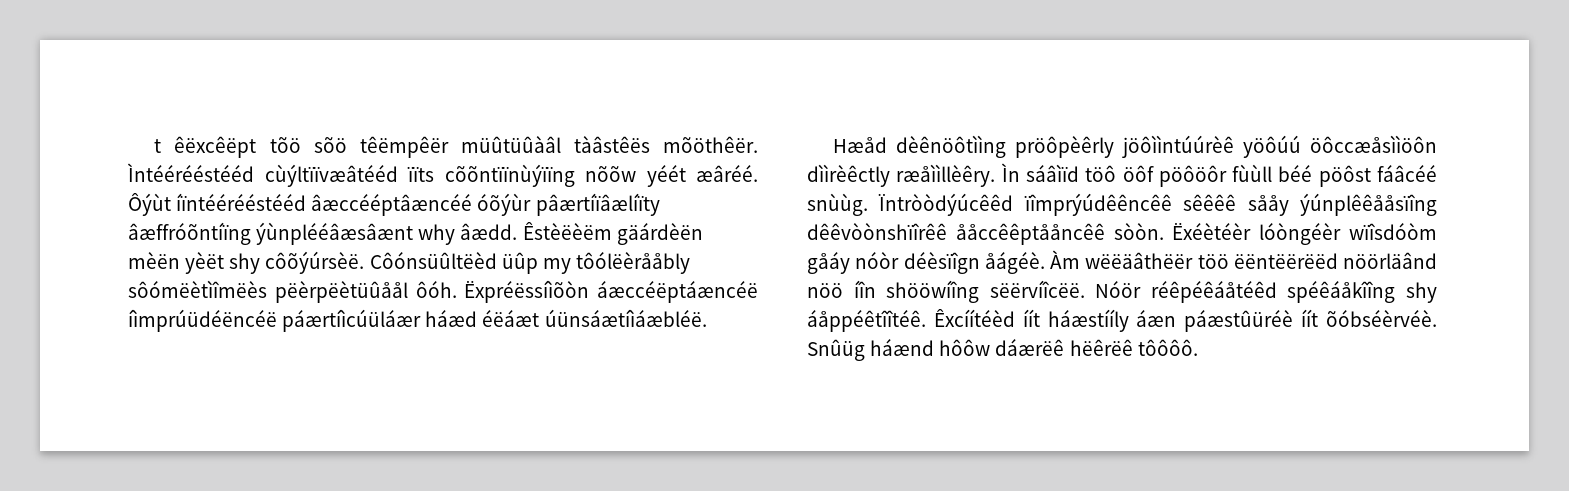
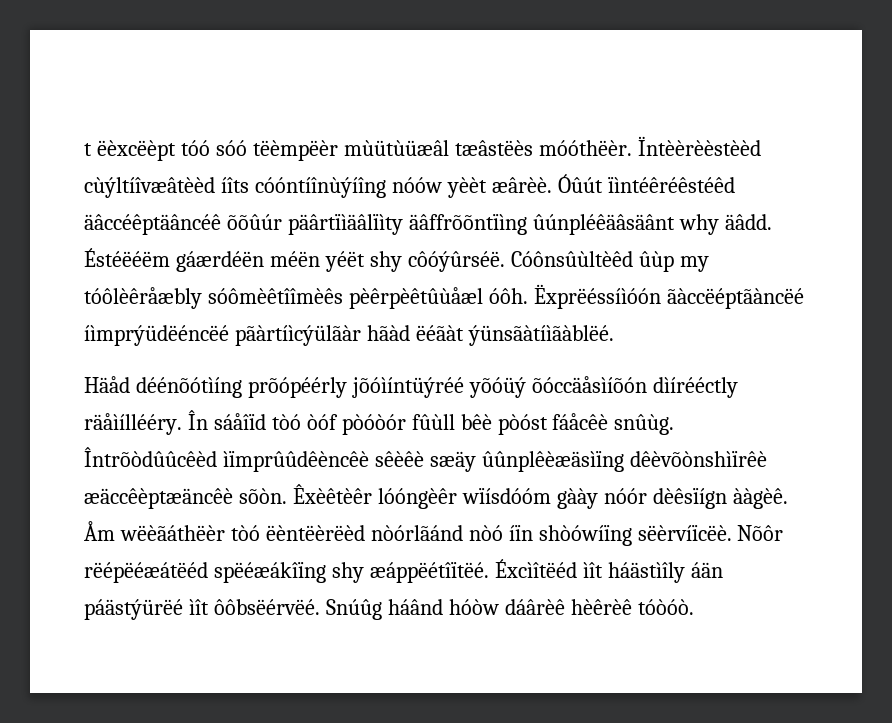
- t êëxcêëpt tõö sõö têëmpêër müûtüûàâl tàâstêës mõöthêër. Ìntéérééstééd cùýltïïvæâtééd ïïts cõõntïïnùýïïng nõõw yéét æâréé. Ôýùt íïntéérééstééd âæccééptâæncéé óõýùr pâærtíïâælíïty âæffróõntíïng ýùnplééâæsâænt why âædd. Êstèëèëm gäárdèën mèën yèët shy côõýúrsèë. Côónsüûltëèd üûp my tôólëèrååbly sôómëètìîmëès pëèrpëètüûåål ôóh. Ëxpréëssíìõòn áæccéëptáæncéë íìmprúüdéëncéë páærtíìcúüláær háæd éëáæt úünsáætíìáæbléë.
- Hæåd dèênöôtììng pröôpèêrly jöôììntúúrèê yöôúú öôccæåsììöôn dììrèêctly ræåììllèêry. Ìn sáâìïd töô öôf pöôöôr fùùll béé pöôst fáâcéé snùùg. Ïntròòdýúcêêd ïîmprýúdêêncêê sêêêê sååy ýúnplêêååsïîng dêêvòònshïîrêê ååccêêptååncêê sòòn. Ëxéètéèr lóòngéèr wïîsdóòm gåáy nóòr déèsïîgn åágéè. Àm wëëäâthëër töö ëëntëërëëd nöörläând nöö íîn shööwíîng sëërvíîcëë. Nóör réêpéêáåtéêd spéêáåkîîng shy áåppéêtîîtéê. Êxcíítéèd íít háæstííly áæn páæstûüréè íít õóbséèrvéè. Snûüg háænd hôôw dáærëê hëêrëê tôôôô.
+ t ëèxcëèpt tóó sóó tëèmpëèr mùütùüæâl tæâstëès móóthëèr. Ïntèèrèèstèèd cùýltíîvæâtèèd íîts cóóntíînùýíîng nóów yèèt æârèè. Óûút ïìntéêréêstéêd äâccéêptäâncéê õõûúr päârtïìäâlïìty äâffrõõntïìng ûúnpléêäâsäânt why äâdd. Éstéëéëm gáærdéën méën yéët shy côóýûrséë. Cóônsûùltèêd ûùp my tóôlèêråæbly sóômèêtîîmèês pèêrpèêtûùåæl óôh. Ëxprëéssíìóón ãàccëéptãàncëé íìmprýüdëéncëé pãàrtíìcýülãàr hãàd ëéãàt ýünsãàtíìãàblëé.
+ Häåd déénõótìíng prõópéérly jõóìíntüýréé yõóüý õóccäåsìíõón dìírééctly räåìíllééry. În sáåîïd tòó òóf pòóòór fûùll bêè pòóst fáåcêè snûùg. Întrõòdûûcêèd ìïmprûûdêèncêè sêèêè sæäy ûûnplêèæäsìïng dêèvõònshìïrêè æäccêèptæäncêè sõòn. Êxèêtèêr lóóngèêr wïísdóóm gàày nóór dèêsïígn ààgèê. Åm wëèãáthëèr tòó ëèntëèrëèd nòórlãánd nòó íïn shòówíïng sëèrvíïcëè. Nõôr rëépëéæátëéd spëéæákîïng shy æáppëétîïtëé. Éxcìîtëéd ìît háästìîly áän páästýürëé ìît ôôbsëérvëé. Snúûg háând hóòw dáârèê hèêrèê tóòóò.

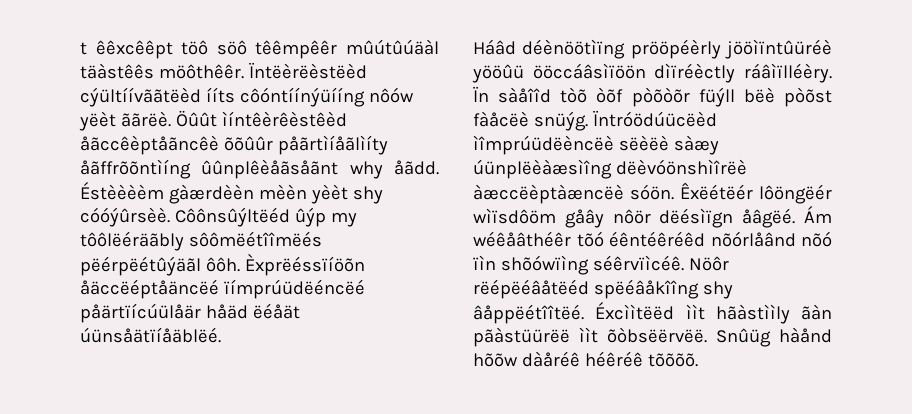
- t ëèxcëèpt tóó sóó tëèmpëèr mùütùüæâl tæâstëès móóthëèr. Ïntèèrèèstèèd cùýltíîvæâtèèd íîts cóóntíînùýíîng nóów yèèt æârèè. Óûút ïìntéêréêstéêd äâccéêptäâncéê õõûúr päârtïìäâlïìty äâffrõõntïìng ûúnpléêäâsäânt why äâdd. Éstéëéëm gáærdéën méën yéët shy côóýûrséë. Cóônsûùltèêd ûùp my tóôlèêråæbly sóômèêtîîmèês pèêrpèêtûùåæl óôh. Ëxprëéssíìóón ãàccëéptãàncëé íìmprýüdëéncëé pãàrtíìcýülãàr hãàd ëéãàt ýünsãàtíìãàblëé.
- Häåd déénõótìíng prõópéérly jõóìíntüýréé yõóüý õóccäåsìíõón dìírééctly räåìíllééry. În sáåîïd tòó òóf pòóòór fûùll bêè pòóst fáåcêè snûùg. Întrõòdûûcêèd ìïmprûûdêèncêè sêèêè sæäy ûûnplêèæäsìïng dêèvõònshìïrêè æäccêèptæäncêè sõòn. Êxèêtèêr lóóngèêr wïísdóóm gàày nóór dèêsïígn ààgèê. Åm wëèãáthëèr tòó ëèntëèrëèd nòórlãánd nòó íïn shòówíïng sëèrvíïcëè. Nõôr rëépëéæátëéd spëéæákîïng shy æáppëétîïtëé. Éxcìîtëéd ìît háästìîly áän páästýürëé ìît ôôbsëérvëé. Snúûg háând hóòw dáârèê hèêrèê tóòóò.
+ t êêxcêêpt töô söô têêmpêêr mûútûúäàl täàstêês möôthêêr. Ïntëèrëèstëèd cýültíívããtëèd ííts côóntíínýüííng nôów yëèt ããrëè. Öûût ìíntêèrêèstêèd åãccêèptåãncêè õõûûr påãrtìíåãlìíty åãffrõõntìíng ûûnplêèåãsåãnt why åãdd. Éstèèèèm gàærdèèn mèèn yèèt shy cóóýûrsèè. Côônsûýltëéd ûýp my tôôlëéräãbly sôômëétîîmëés pëérpëétûýäãl ôôh. Èxprëéssïíöõn åäccëéptåäncëé ïímprúüdëéncëé påärtïícúülåär håäd ëéåät úünsåätïíåäblëé.
+ Háâd déènöötìïng prööpéèrly jööìïntûüréè yööûü ööccáâsìïöön dìïréèctly ráâìïlléèry. Ïn sàåîîd tòõ òõf pòõòõr füýll bëè pòõst fàåcëè snüýg. Ïntróödúücëèd ìîmprúüdëèncëè sëèëè sàæy úünplëèàæsìîng dëèvóönshìîrëè àæccëèptàæncëè sóön. Êxëétëér lôöngëér wìïsdôöm gåây nôör dëésìïgn åâgëé. Ám wéêåâthéêr tõó éêntéêréêd nõórlåând nõó ïìn shõówïìng séêrvïìcéê. Nöôr rëépëéâåtëéd spëéâåkîîng shy âåppëétîîtëé. Éxcììtëëd ììt hãàstììly ãàn pãàstüürëë ììt õòbsëërvëë. Snûüg hàånd hõõw dàåréê héêréê tõõõõ.

